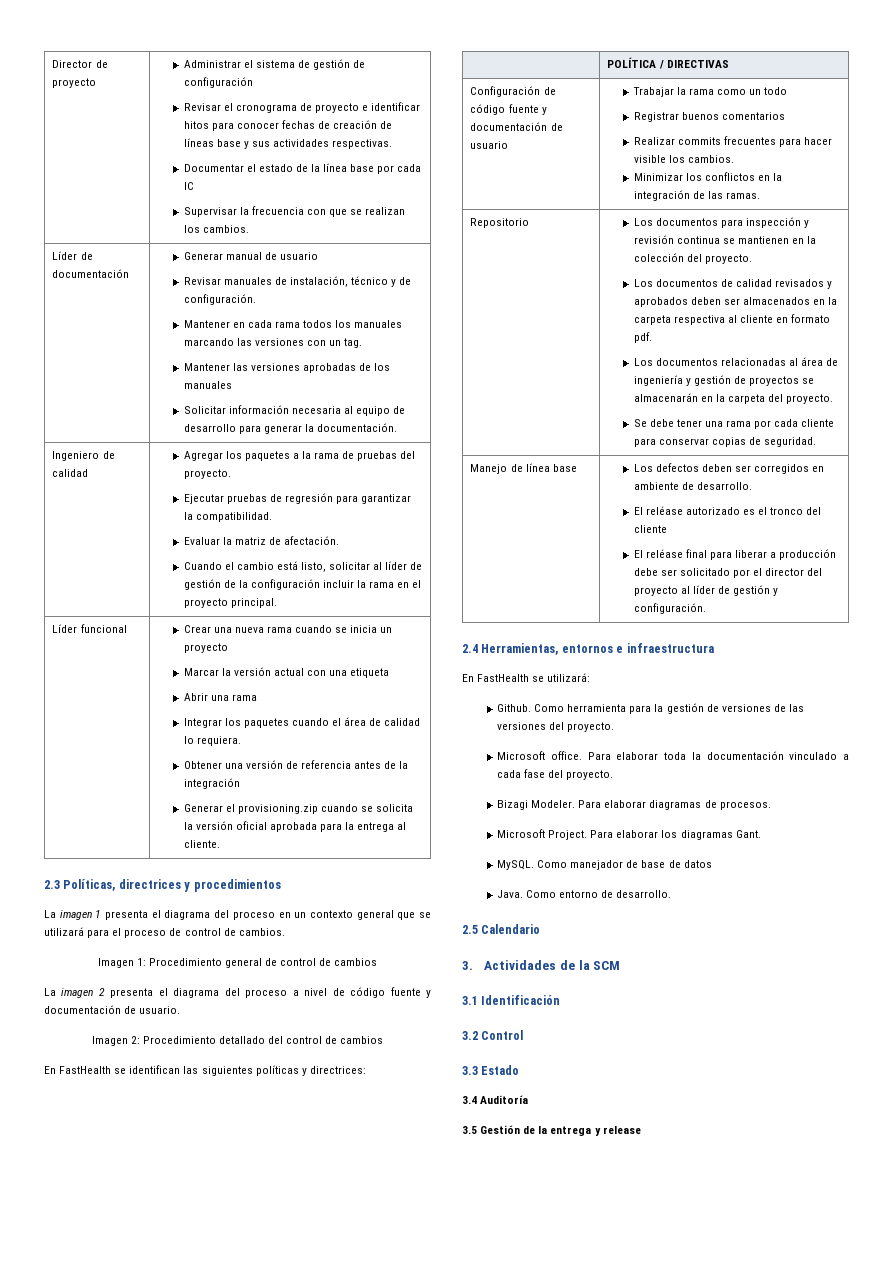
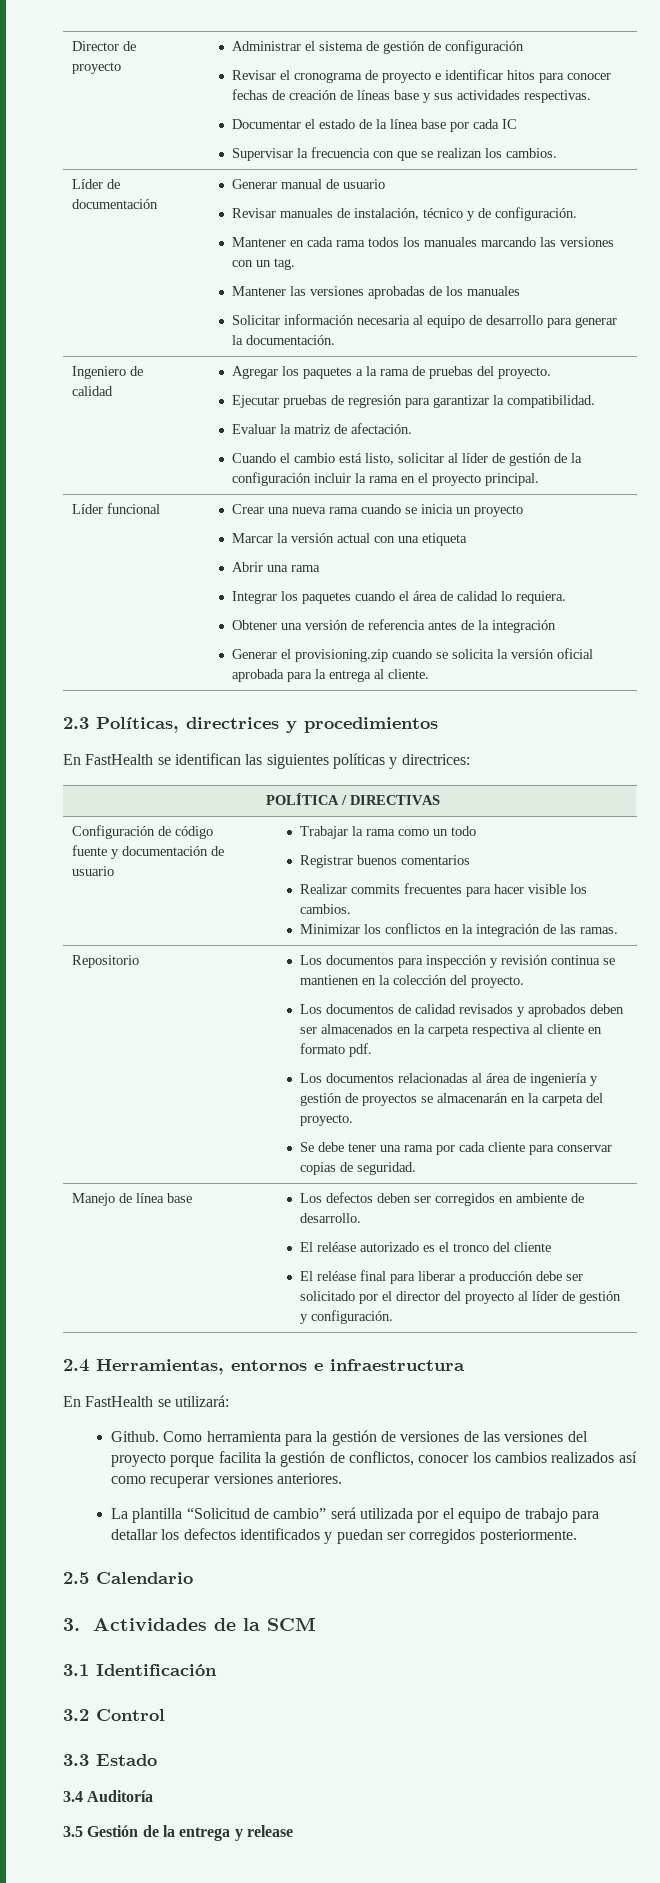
- La imagen 1 presenta el diagrama del proceso en un contexto general que se utilizará para el proceso de control de cambios.
- Imagen 1: Procedimiento general de control de cambios
- La imagen 2 presenta el diagrama del proceso a nivel de código fuente y documentación de usuario.
- Imagen 2: Procedimiento detallado del control de cambios
- Como herramienta para la gestión de versiones de las versiones del proyecto.
- Microsoft office. Para elaborar toda la documentación vinculado a cada fase del proyecto.
- Bizagi Modeler. Para elaborar diagramas de procesos.
- Microsoft Project. Para elaborar los diagramas Gant.
- MySQL. Como manejador de base de datos
- Java. Como entorno de desarrollo.
+ Como herramienta para la gestión de versiones de las versiones del proyecto porque facilita la gestión de conflictos, conocer los cambios realizados así como recuperar versiones anteriores.
+ La plantilla “Solicitud de cambio” será utilizada por el equipo de trabajo para detallar los defectos identificados y puedan ser corregidos posteriormente.

